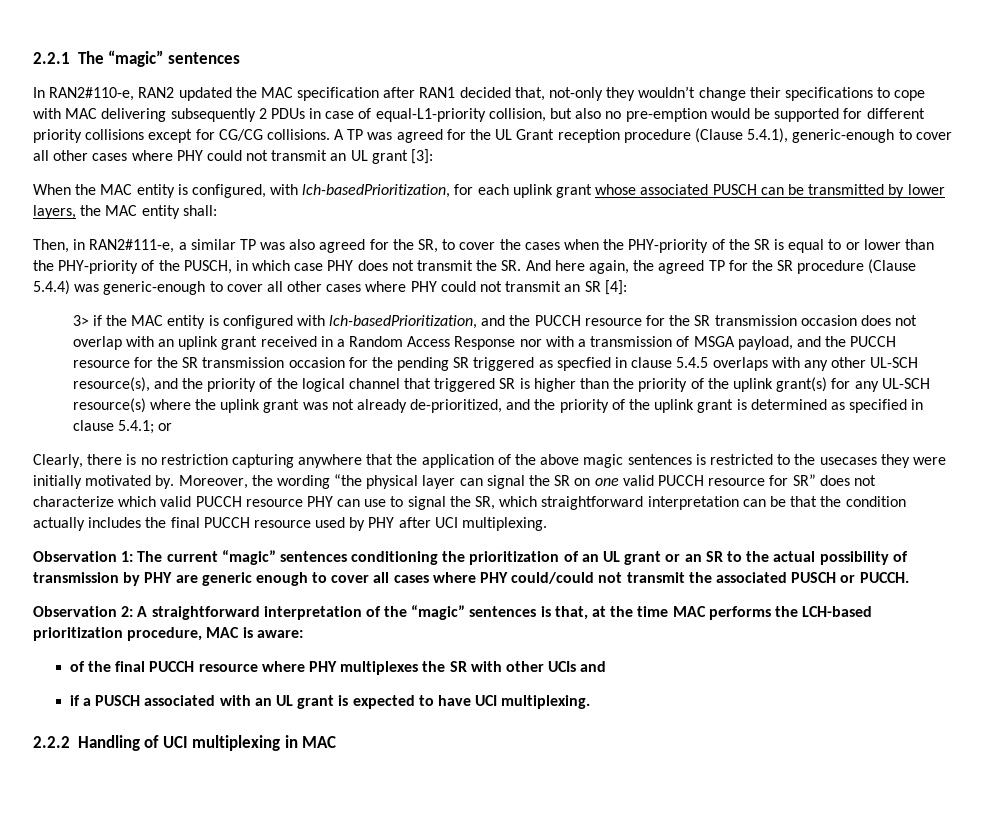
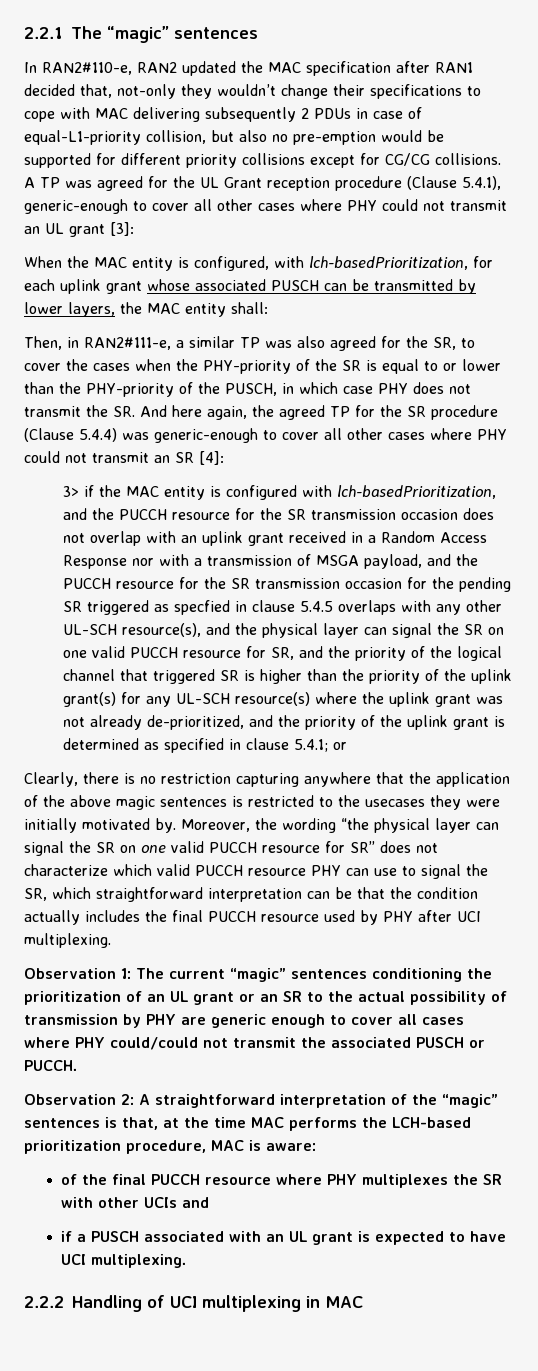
- 3> if the MAC entity is configured with lch-basedPrioritization, and the PUCCH resource for the SR transmission occasion does not overlap with an uplink grant received in a Random Access Response nor with a transmission of MSGA payload, and the PUCCH resource for the SR transmission occasion for the pending SR triggered as specfied in clause 5.4.5 overlaps with any other UL-SCH resource(s), and the priority of the logical channel that triggered SR is higher than the priority of the uplink grant(s) for any UL-SCH resource(s) where the uplink grant was not already de-prioritized, and the priority of the uplink grant is determined as specified in clause 5.4.1;
+ 3> if the MAC entity is configured with lch-basedPrioritization, and the PUCCH resource for the SR transmission occasion does not overlap with an uplink grant received in a Random Access Response nor with a transmission of MSGA payload, and the PUCCH resource for the SR transmission occasion for the pending SR triggered as specfied in clause 5.4.5 overlaps with any other UL-SCH resource(s), and the physical layer can signal the SR on one valid PUCCH resource for SR, and the priority of the logical channel that triggered SR is higher than the priority of the uplink grant(s) for any UL-SCH resource(s) where the uplink grant was not already de-prioritized, and the priority of the uplink grant is determined as specified in clause 5.4.1;

